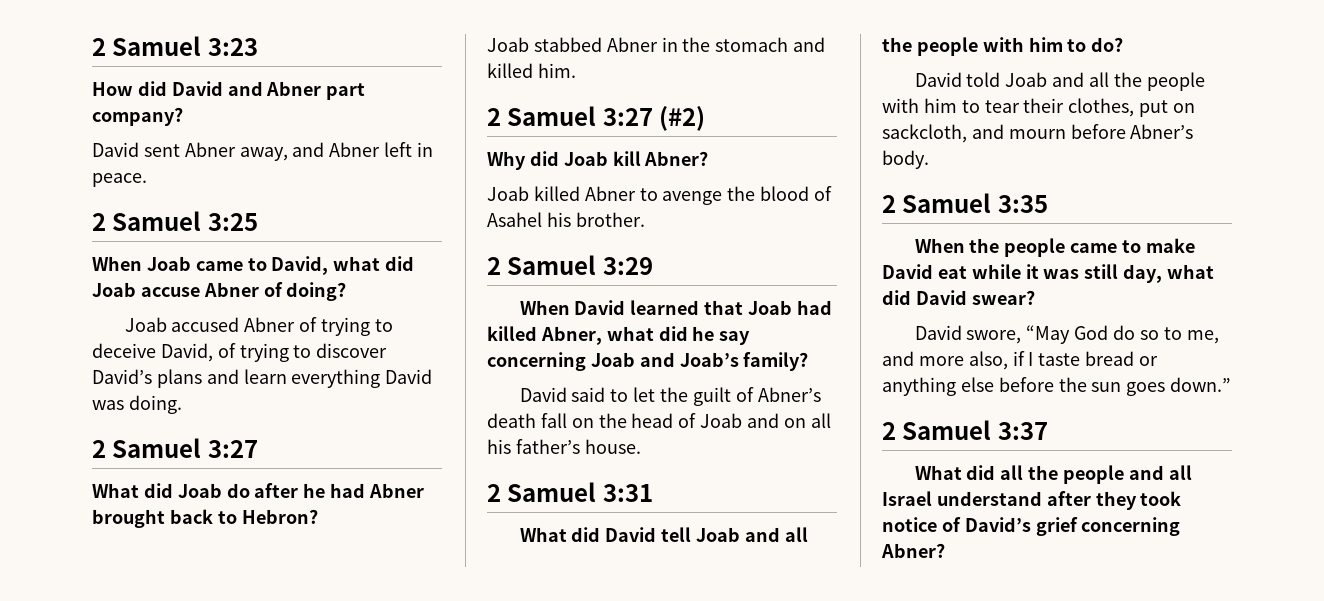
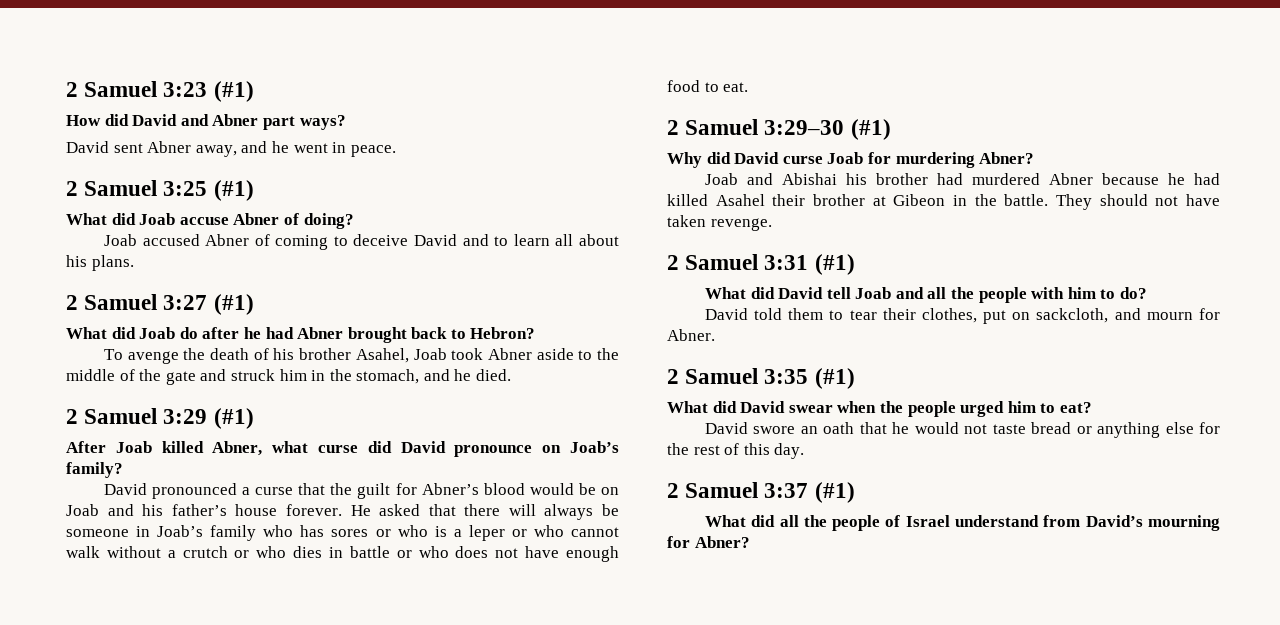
- 2 Samuel 3:23
+ 2 Samuel 3:23 (#1)
- How did David and Abner part company?
+ How did David and Abner part ways?
- David sent Abner away, and Abner left in peace.
+ David sent Abner away, and he went in peace.
- 2 Samuel 3:25
- When Joab came to David, what did Joab accuse Abner of doing?
+ 2 Samuel 3:25 (#1)
+ What did Joab accuse Abner of doing?
- Joab accused Abner of trying to deceive David, of trying to discover David’s plans and learn everything David was doing.
- 2 Samuel 3:27
+ Joab accused Abner of coming to deceive David and to learn all about his plans.
+ 2 Samuel 3:27 (#1)
- Joab stabbed Abner in the stomach and killed him.
- 2 Samuel 3:27 (#2)
- Why did Joab kill Abner?
- Joab killed Abner to avenge the blood of Asahel his brother.
- 2 Samuel 3:29
- When David learned that Joab had killed Abner, what did he say concerning Joab and Joab’s family?
- David said to let the guilt of Abner’s death fall on the head of Joab and on all his father’s house.
+ To avenge the death of his brother Asahel, Joab took Abner aside to the middle of the gate and struck him in the stomach, and he died.
+ 2 Samuel 3:29 (#1)
+ After Joab killed Abner, what curse did David pronounce on Joab’s family?
+ David pronounced a curse that the guilt for Abner’s blood would be on Joab and his father’s house forever. He asked that there will always be someone in Joab’s family who has sores or who is a leper or who cannot walk without a crutch or who dies in battle or who does not have enough food to eat.
+ 2 Samuel 3:29–30 (#1)
+ Why did David curse Joab for murdering Abner?
+ Joab and Abishai his brother had murdered Abner because he had killed Asahel their brother at Gibeon in the battle. They should not have taken revenge.
- 2 Samuel 3:31
+ 2 Samuel 3:31 (#1)
- David told Joab and all the people with him to tear their clothes, put on sackcloth, and mourn before Abner’s body.
+ David told them to tear their clothes, put on sackcloth, and mourn for Abner.
- 2 Samuel 3:35
- When the people came to make David eat while it was still day, what did David swear?
- David swore, “May God do so to me, and more also, if I taste bread or anything else before the sun goes down.”
+ 2 Samuel 3:35 (#1)
+ What did David swear when the people urged him to eat?
+ David swore an oath that he would not taste bread or anything else for the rest of this day.
- 2 Samuel 3:37
+ 2 Samuel 3:37 (#1)
- What did all the people and all Israel understand after they took notice of David’s grief concerning Abner?
+ What did all the people of Israel understand from David’s mourning for Abner?

